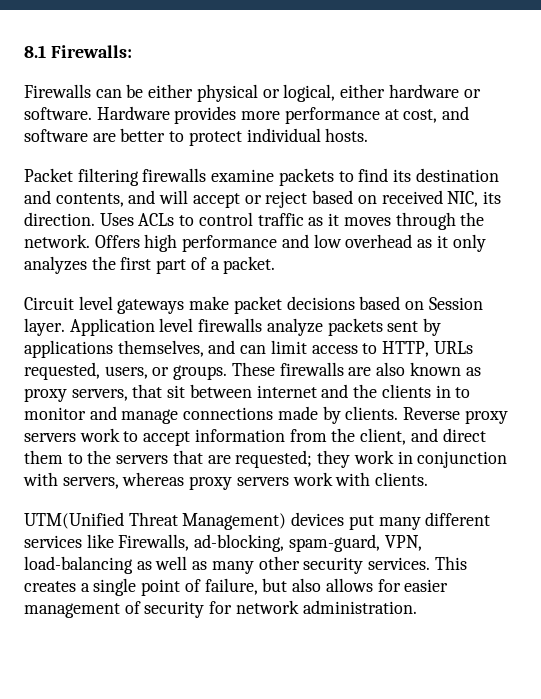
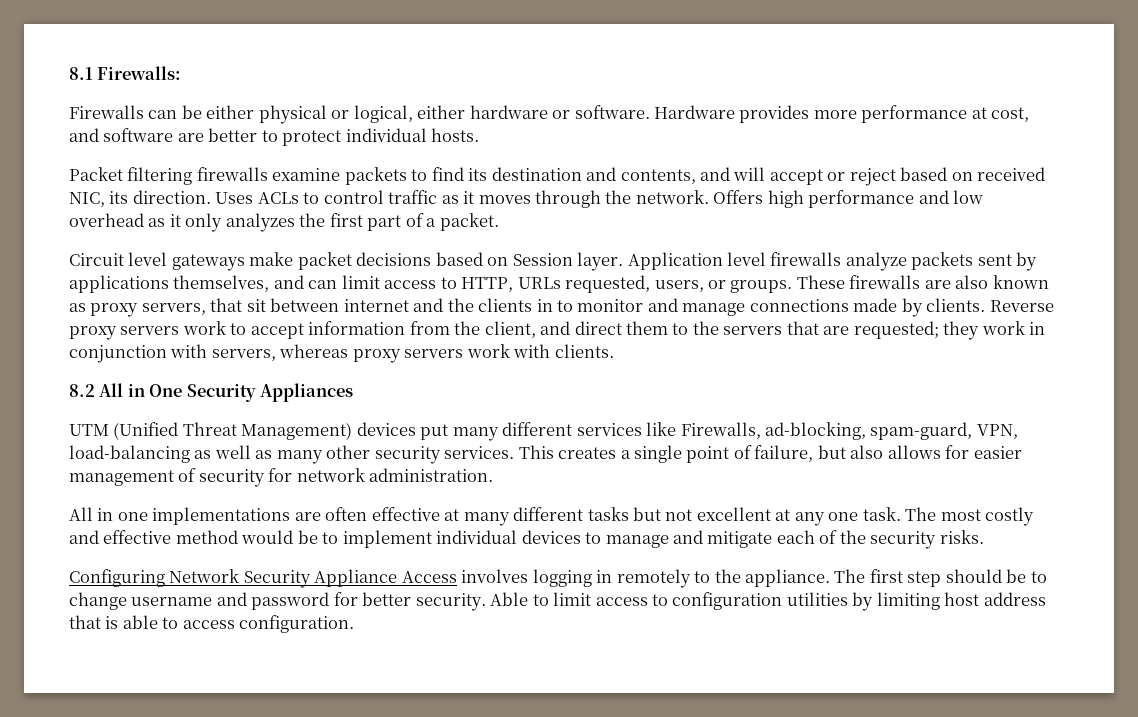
- UTM(Unified Threat Management) devices put many different services like Firewalls, ad-blocking, spam-guard, VPN, load-balancing as well as many other security services.
+ 8.2 All in One Security Appliances
+ UTM (Unified Threat Management) devices put many different services like Firewalls, ad-blocking, spam-guard, VPN, load-balancing as well as many other security services.
+ All in one implementations are often effective at many different tasks but not excellent at any one task. The most costly and effective method would be to implement individual devices to manage and mitigate each of the security risks.
+ Configuring Network Security Appliance Access involves logging in remotely to the appliance. The first step should be to change username and password for better security. Able to limit access to configuration utilities by limiting host address that is able to access configuration.

